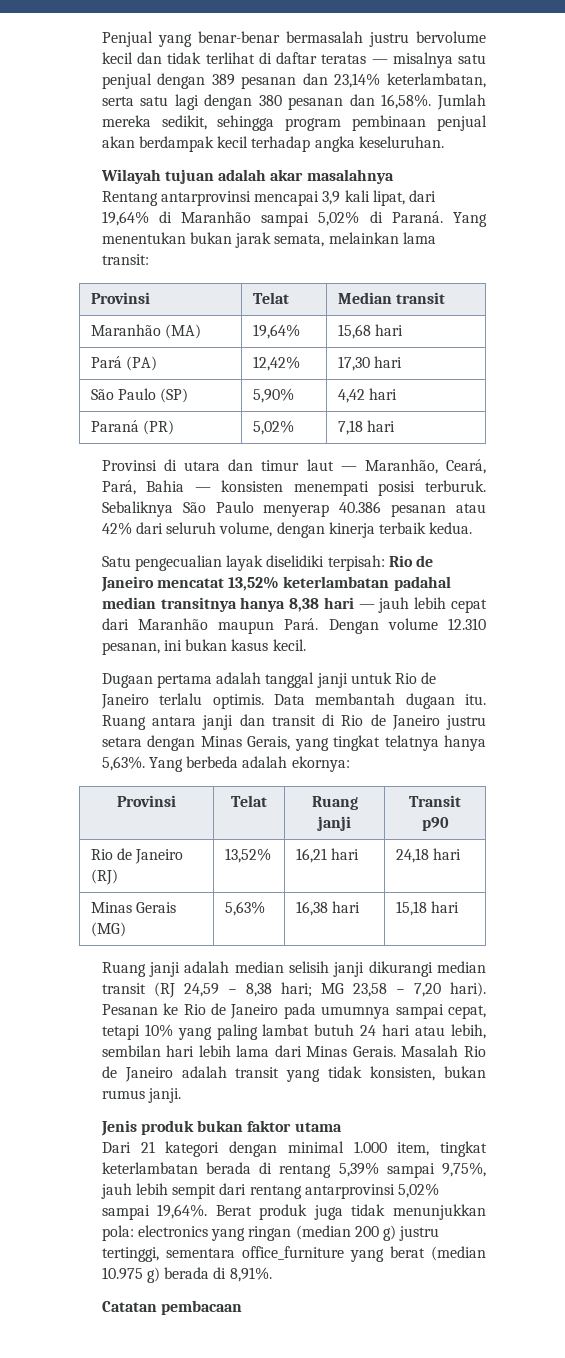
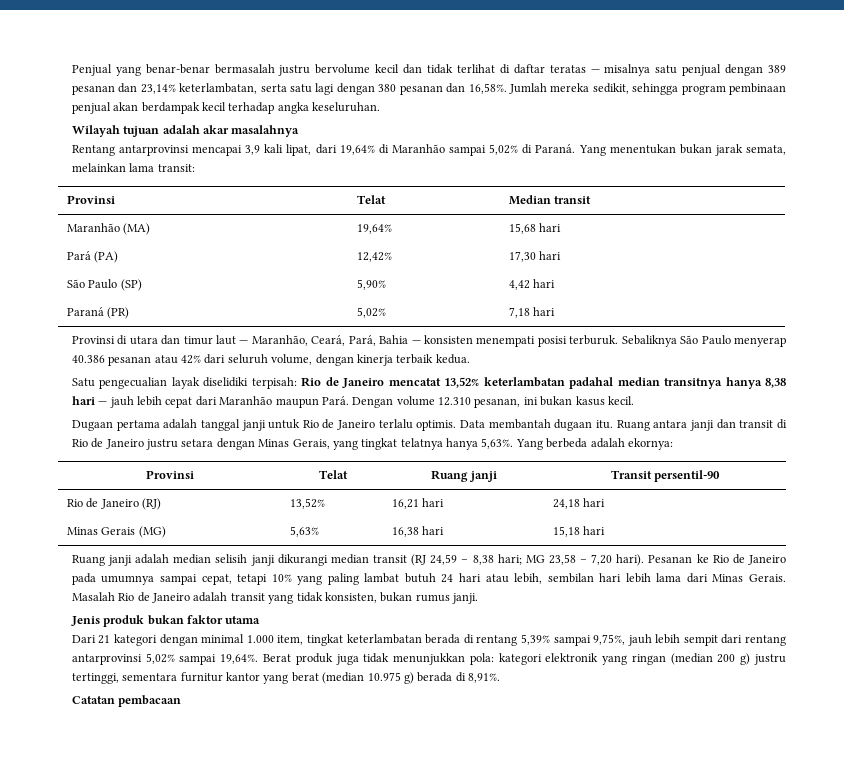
- Provinsi | Telat | Ruang janji | Transit p90
+ Provinsi | Telat | Ruang janji | Transit persentil-90
- Berat produk juga tidak menunjukkan pola: electronics yang ringan (median 200 g) justru tertinggi, sementara office_furniture yang berat (median 10.975 g) berada di 8,91%.
+ Berat produk juga tidak menunjukkan pola: kategori elektronik yang ringan (median 200 g) justru tertinggi, sementara furnitur kantor yang berat (median 10.975 g) berada di 8,91%.

